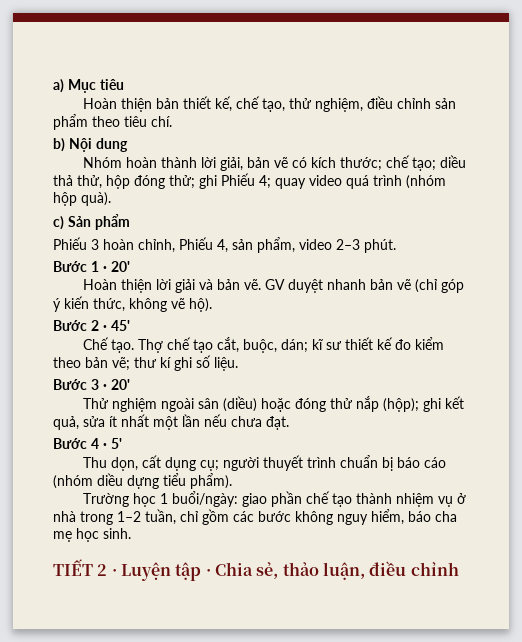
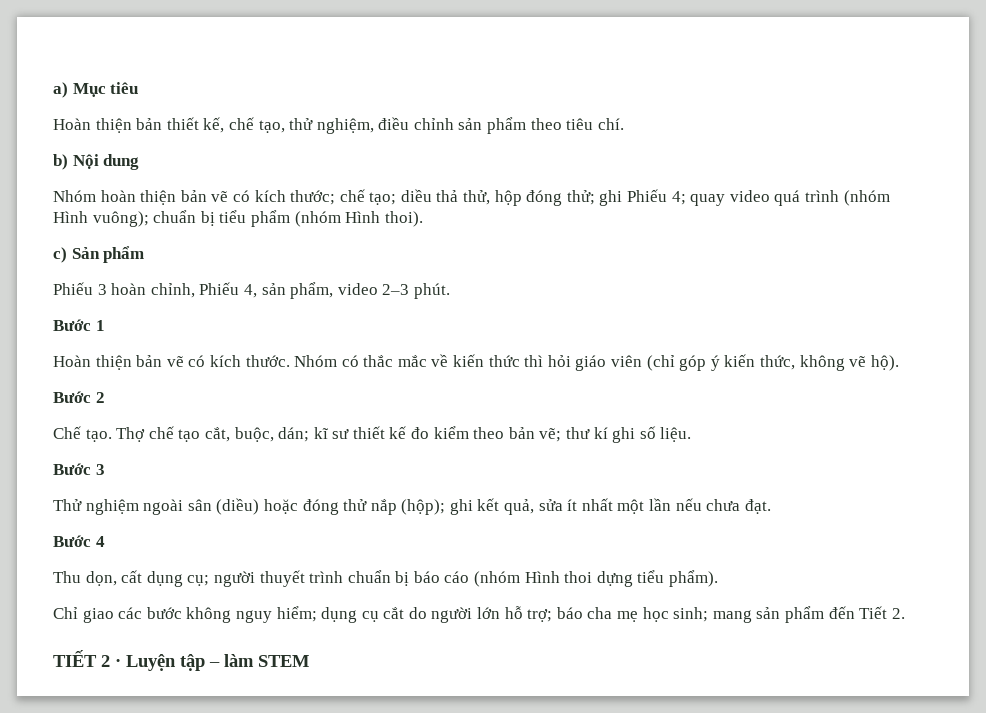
- Nhóm hoàn thành lời giải, bản vẽ có kích thước; chế tạo; diều thả thử, hộp đóng thử; ghi Phiếu 4; quay video quá trình (nhóm hộp quà).
+ Nhóm hoàn thiện bản vẽ có kích thước; chế tạo; diều thả thử, hộp đóng thử; ghi Phiếu 4; quay video quá trình (nhóm Hình vuông); chuẩn bị tiểu phẩm (nhóm Hình thoi).
- Bước 1 · 20'
- Hoàn thiện lời giải và bản vẽ. GV duyệt nhanh bản vẽ (chỉ góp ý kiến thức, không vẽ hộ).
+ Bước 1
+ Hoàn thiện bản vẽ có kích thước. Nhóm có thắc mắc về kiến thức thì hỏi giáo viên (chỉ góp ý kiến thức, không vẽ hộ).
- Bước 2 · 45'
+ Bước 2
- Bước 3 · 20'
+ Bước 3
- Bước 4 · 5'
+ Bước 4
- Thu dọn, cất dụng cụ; người thuyết trình chuẩn bị báo cáo (nhóm diều dựng tiểu phẩm).
+ Thu dọn, cất dụng cụ; người thuyết trình chuẩn bị báo cáo (nhóm Hình thoi dựng tiểu phẩm).
- Trường học 1 buổi/ngày: giao phần chế tạo thành nhiệm vụ ở nhà trong 1–2 tuần, chỉ gồm các bước không nguy hiểm, báo cha mẹ học sinh.
+ Chỉ giao các bước không nguy hiểm; dụng cụ cắt do người lớn hỗ trợ; báo cha mẹ học sinh; mang sản phẩm đến Tiết 2.
- TIẾT 2 · Luyện tập · Chia sẻ, thảo luận, điều chỉnh
+ TIẾT 2 · Luyện tập – làm STEM

